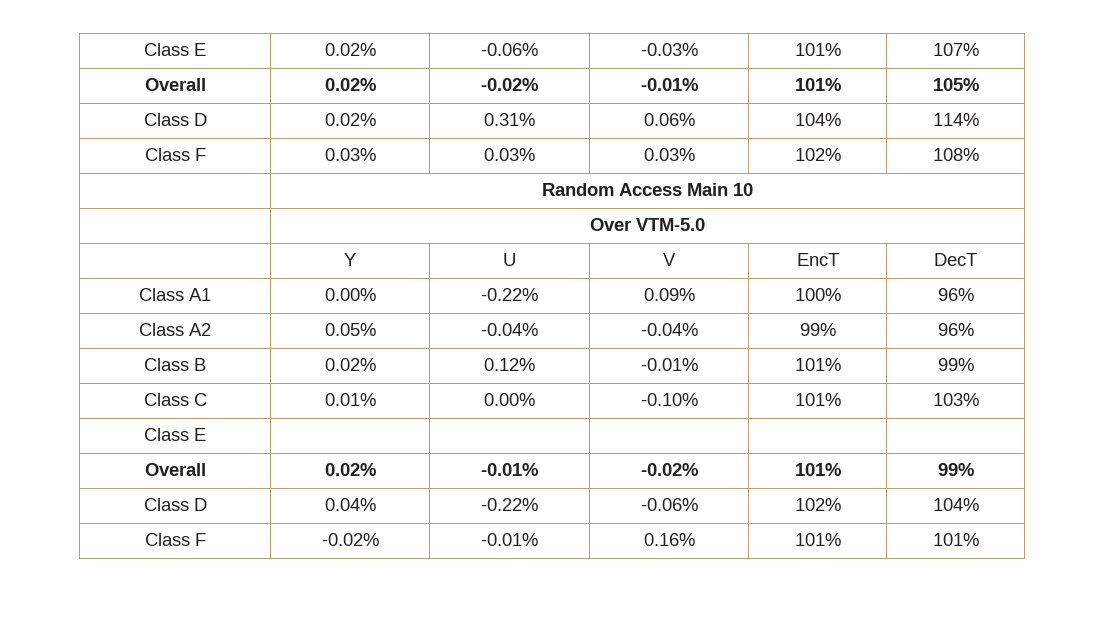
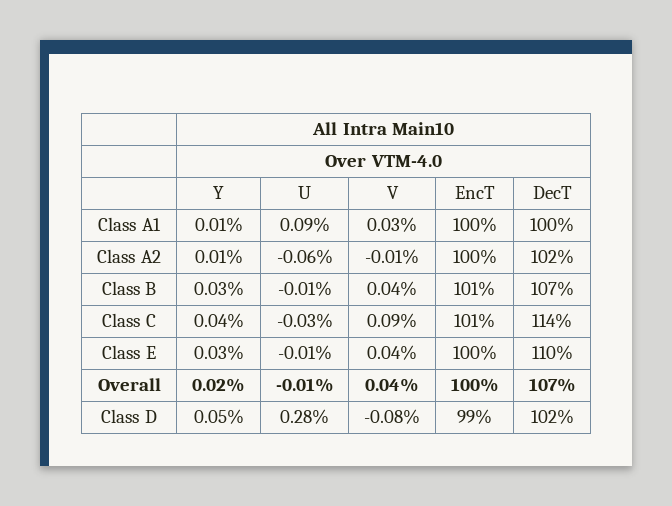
- Class E | 0.02% | -0.06% | -0.03% | 101% | 107%
- Overall | 0.02% | -0.02% | -0.01% | 101% | 105%
- Class D | 0.02% | 0.31% | 0.06% | 104% | 114%
- Class F | 0.03% | 0.03% | 0.03% | 102% | 108%
- | Random Access Main 10
+ | All Intra Main10
- | Over VTM-5.0
+ | Over VTM-4.0
- Class A1 | 0.00% | -0.22% | 0.09% | 100% | 96%
+ Class A1 | 0.01% | 0.09% | 0.03% | 100% | 100%
- Class A2 | 0.05% | -0.04% | -0.04% | 99% | 96%
+ Class A2 | 0.01% | -0.06% | -0.01% | 100% | 102%
- Class B | 0.02% | 0.12% | -0.01% | 101% | 99%
+ Class B | 0.03% | -0.01% | 0.04% | 101% | 107%
- Class C | 0.01% | 0.00% | -0.10% | 101% | 103%
- Class E | | | | |
+ Class C | 0.04% | -0.03% | 0.09% | 101% | 114%
+ Class E | 0.03% | -0.01% | 0.04% | 100% | 110%
- Overall | 0.02% | -0.01% | -0.02% | 101% | 99%
- Class D | 0.04% | -0.22% | -0.06% | 102% | 104%
- Class F | -0.02% | -0.01% | 0.16% | 101% | 101%
+ Overall | 0.02% | -0.01% | 0.04% | 100% | 107%
+ Class D | 0.05% | 0.28% | -0.08% | 99% | 102%

